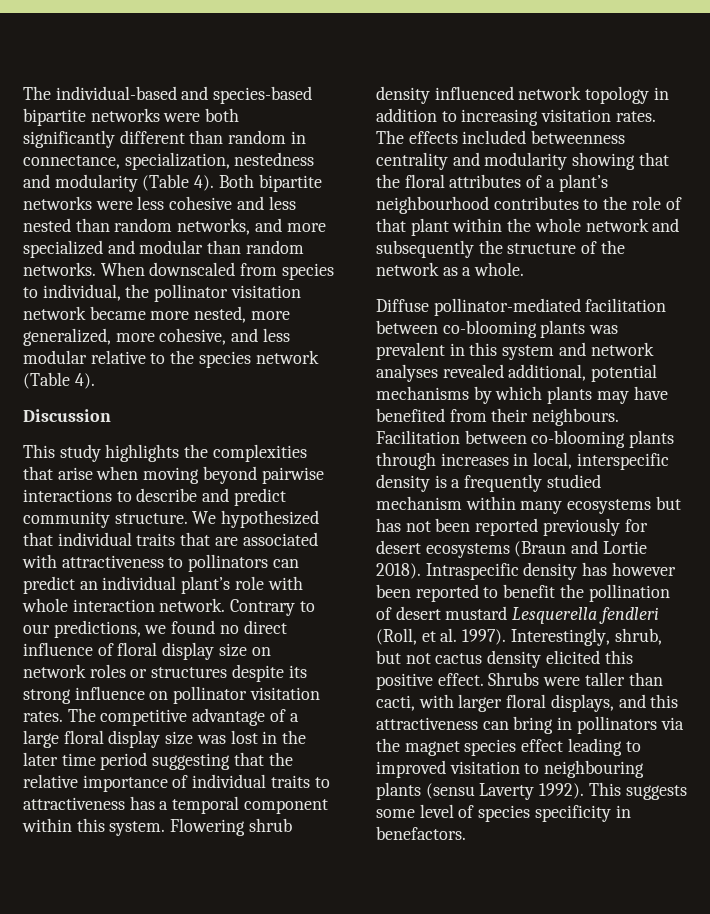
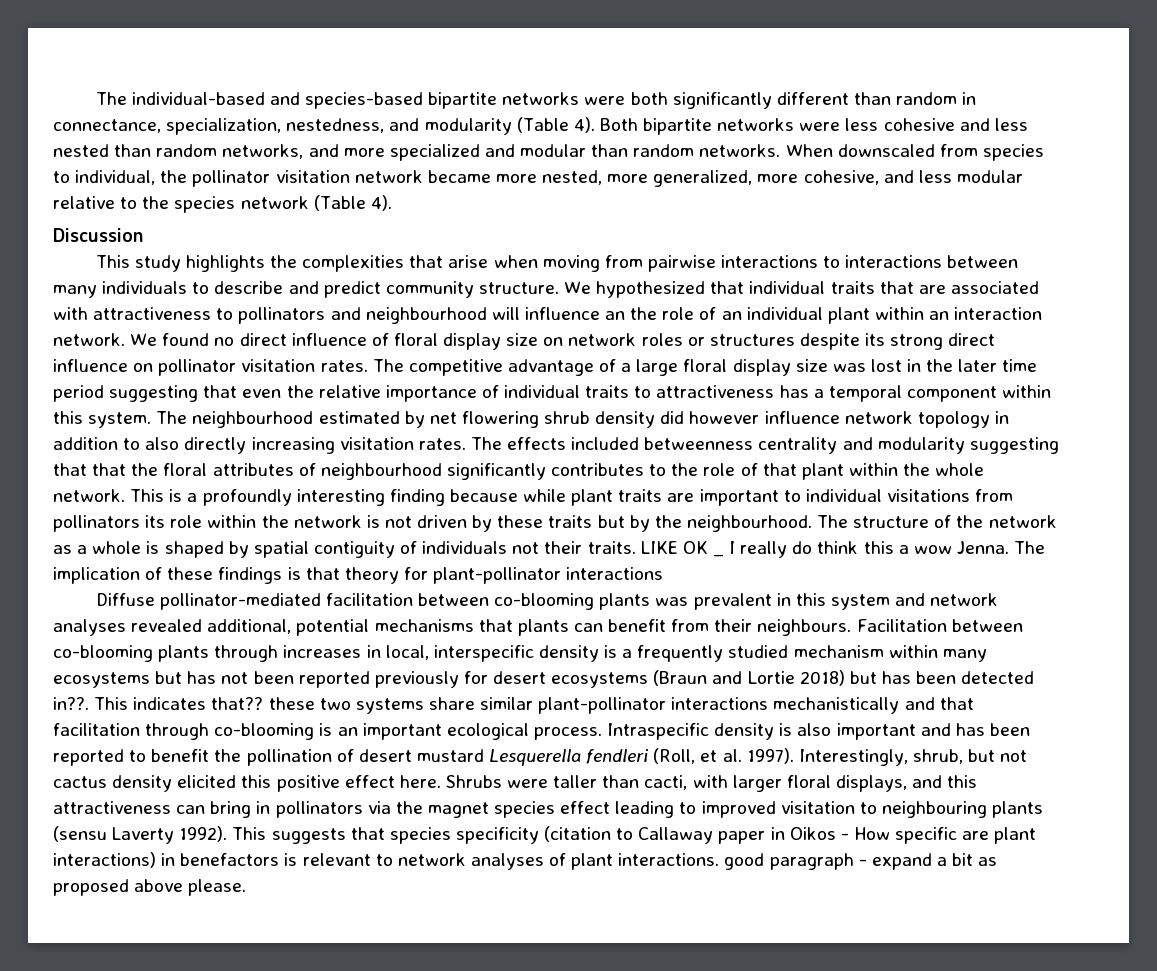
- The individual-based and species-based bipartite networks were both significantly different than random in connectance, specialization, nestedness and modularity (Table 4).
+ The individual-based and species-based bipartite networks were both significantly different than random in connectance, specialization, nestedness, and modularity (Table 4).
- This study highlights the complexities that arise when moving beyond pairwise interactions to describe and predict community structure.
+ This study highlights the complexities that arise when moving from pairwise interactions to interactions between many individuals to describe and predict community structure.
- We hypothesized that individual traits that are associated with attractiveness to pollinators can predict an individual plant’s role with whole interaction network. Contrary to our predictions, we found no direct influence of floral display size on network roles or structures despite its strong influence on pollinator visitation rates.
+ We hypothesized that individual traits that are associated with attractiveness to pollinators and neighbourhood will influence an the role of an individual plant within an interaction network. We found no direct influence of floral display size on network roles or structures despite its strong direct influence on pollinator visitation rates.
- The competitive advantage of a large floral display size was lost in the later time period suggesting that the relative importance of individual traits to attractiveness has a temporal component within this system.
+ The competitive advantage of a large floral display size was lost in the later time period suggesting that even the relative importance of individual traits to attractiveness has a temporal component within this system.
- Flowering shrub density influenced network topology in addition to increasing visitation rates.
+ The neighbourhood estimated by net flowering shrub density did however influence network topology in addition to also directly increasing visitation rates.
- The effects included betweenness centrality and modularity showing that the floral attributes of a plant’s neighbourhood contributes to the role of that plant within the whole network and subsequently the structure of the network as a whole.
+ The effects included betweenness centrality and modularity suggesting that that the floral attributes of neighbourhood significantly contributes to the role of that plant within the whole network. This is a profoundly interesting finding because while plant traits are important to individual visitations from pollinators its role within the network is not driven by these traits but by the neighbourhood. The structure of the network as a whole is shaped by spatial contiguity of individuals not their traits. LIKE OK _ I really do think this a wow Jenna. The implication of these findings is that theory for plant-pollinator interactions
- Diffuse pollinator-mediated facilitation between co-blooming plants was prevalent in this system and network analyses revealed additional, potential mechanisms by which plants may have benefited from their neighbours.
+ Diffuse pollinator-mediated facilitation between co-blooming plants was prevalent in this system and network analyses revealed additional, potential mechanisms that plants can benefit from their neighbours.
- Facilitation between co-blooming plants through increases in local, interspecific density is a frequently studied mechanism within many ecosystems but has not been reported previously for desert ecosystems (Braun and Lortie 2018). Intraspecific density has however been reported to benefit the pollination of desert mustard Lesquerella fendleri (Roll, et al. 1997).
+ Facilitation between co-blooming plants through increases in local, interspecific density is a frequently studied mechanism within many ecosystems but has not been reported previously for desert ecosystems (Braun and Lortie 2018) but has been detected in??. This indicates that?? these two systems share similar plant-pollinator interactions mechanistically and that facilitation through co-blooming is an important ecological process. Intraspecific density is also important and has been reported to benefit the pollination of desert mustard Lesquerella fendleri (Roll, et al. 1997).
- Interestingly, shrub, but not cactus density elicited this positive effect.
+ Interestingly, shrub, but not cactus density elicited this positive effect here.
- This suggests some level of species specificity in benefactors.
+ This suggests that species specificity (citation to Callaway paper in Oikos - How specific are plant interactions) in benefactors is relevant to network analyses of plant interactions. good paragraph - expand a bit as proposed above please.

